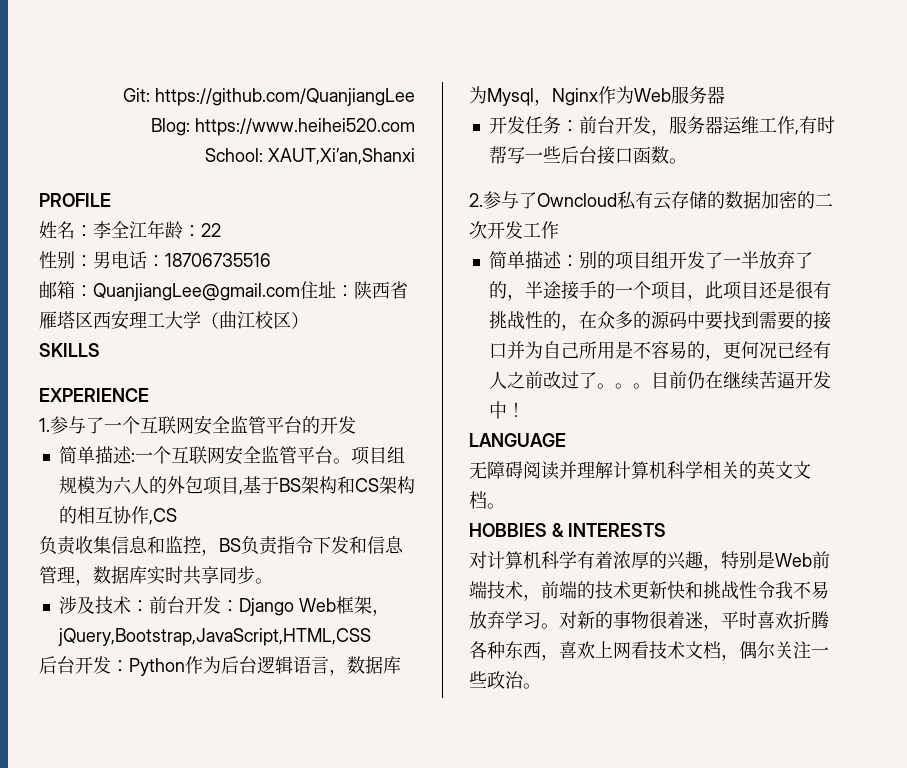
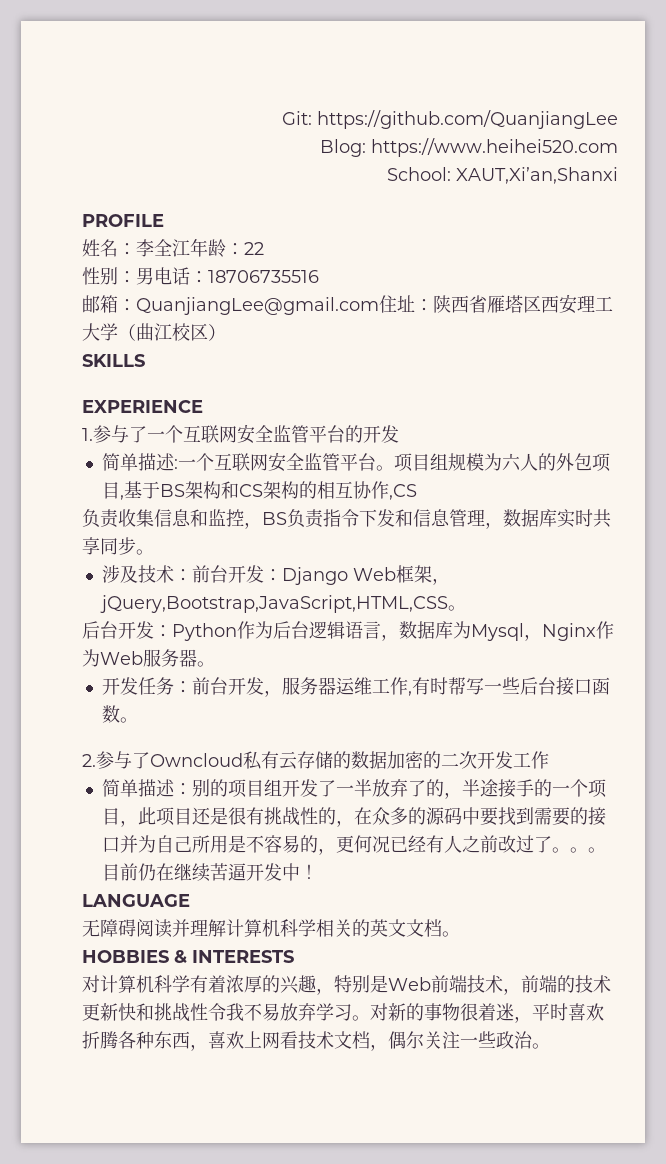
- 涉及技术：前台开发：Django Web框架，jQuery,Bootstrap,JavaScript,HTML,CSS
+ 涉及技术：前台开发：Django Web框架，jQuery,Bootstrap,JavaScript,HTML,CSS。
- 后台开发：Python作为后台逻辑语言，数据库为Mysql，Nginx作为Web服务器
+ 后台开发：Python作为后台逻辑语言，数据库为Mysql，Nginx作为Web服务器。

